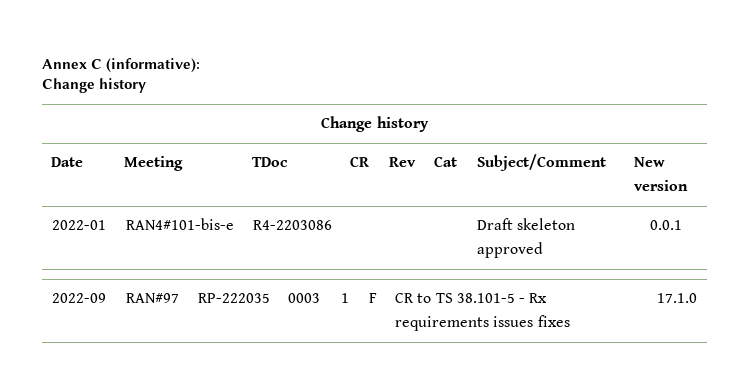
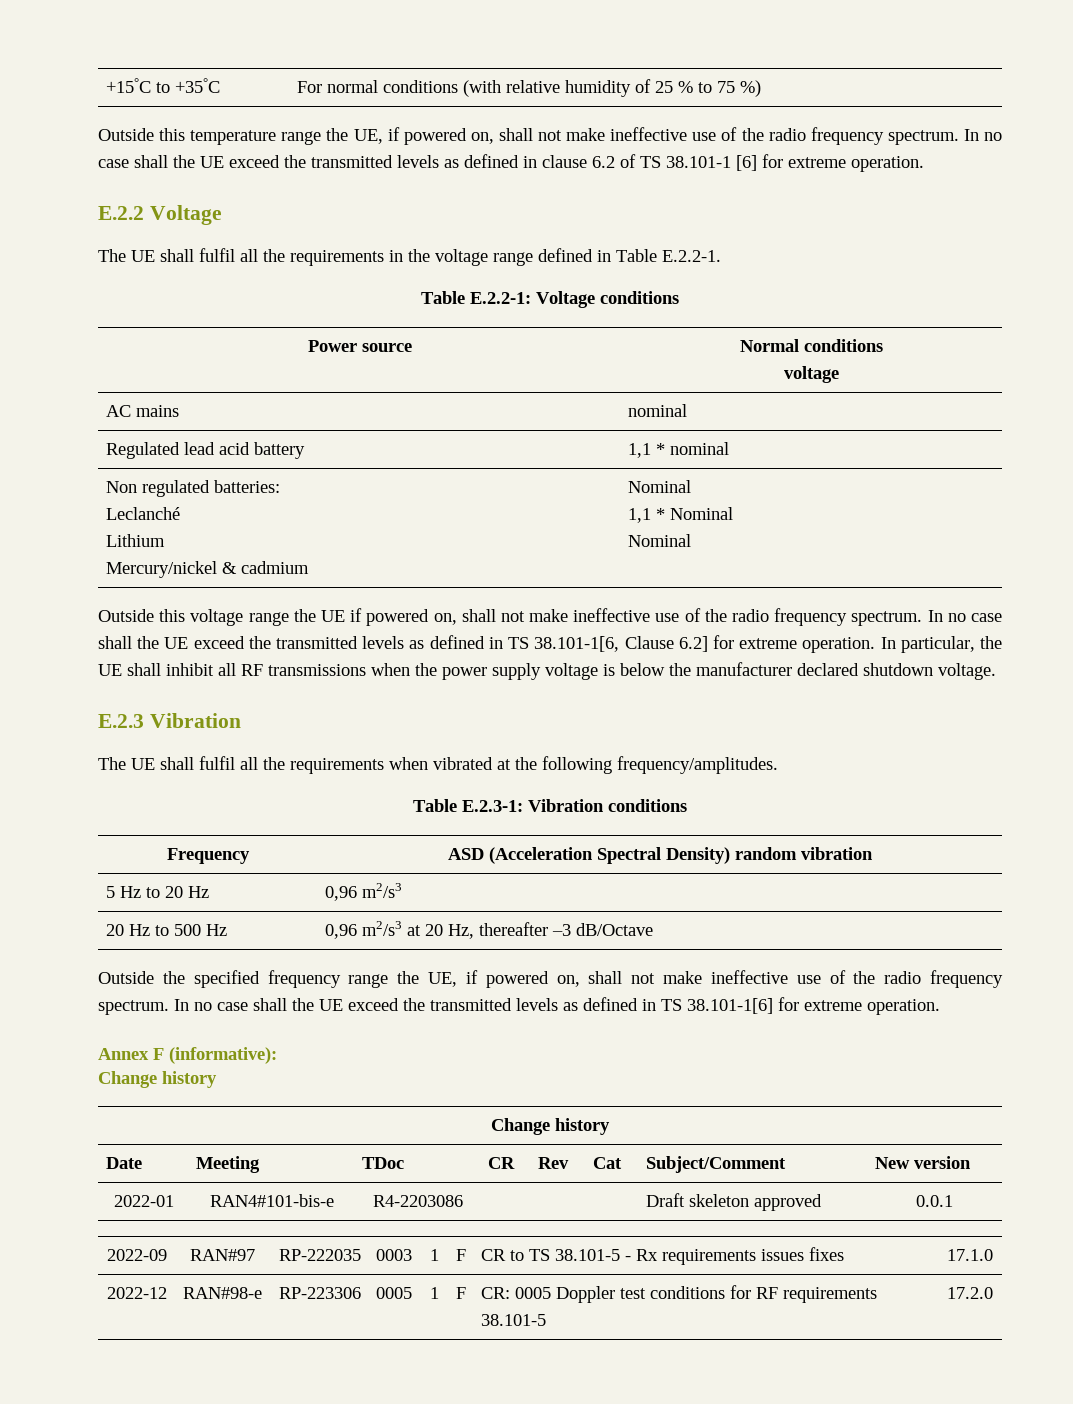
- Annex C (informative):
+ +15°C to +35°C | For normal conditions (with relative humidity of 25 % to 75 %)
+ Outside this temperature range the UE, if powered on, shall not make ineffective use of the radio frequency spectrum. In no case shall the UE exceed the transmitted levels as defined in clause 6.2 of TS 38.101-1 [6] for extreme operation.
+ E.2.2 Voltage
+ The UE shall fulfil all the requirements in the voltage range defined in Table E.2.2-1.
+ Table E.2.2-1: Voltage conditions
+ Power source | Normal conditions
+ voltage
+ AC mains | nominal
+ Regulated lead acid battery | 1,1 * nominal
+ Non regulated batteries:
+ Leclanché
+ Lithium
+ Mercury/nickel & cadmium | Nominal
+ 1,1 * Nominal
+ Nominal
+ Outside this voltage range the UE if powered on, shall not make ineffective use of the radio frequency spectrum. In no case shall the UE exceed the transmitted levels as defined in TS 38.101-1[6, Clause 6.2] for extreme operation. In particular, the UE shall inhibit all RF transmissions when the power supply voltage is below the manufacturer declared shutdown voltage.
+ E.2.3 Vibration
+ The UE shall fulfil all the requirements when vibrated at the following frequency/amplitudes.
+ Table E.2.3-1: Vibration conditions
+ Frequency | ASD (Acceleration Spectral Density) random vibration
+ 5 Hz to 20 Hz | 0,96 m2/s3
+ 20 Hz to 500 Hz | 0,96 m2/s3 at 20 Hz, thereafter –3 dB/Octave
+ Outside the specified frequency range the UE, if powered on, shall not make ineffective use of the radio frequency spectrum. In no case shall the UE exceed the transmitted levels as defined in TS 38.101-1[6] for extreme operation.
+ Annex F (informative):
+ 2022-12 | RAN#98-e | RP-223306 | 0005 | 1 | F | CR: 0005 Doppler test conditions for RF requirements 38.101-5 | 17.2.0

